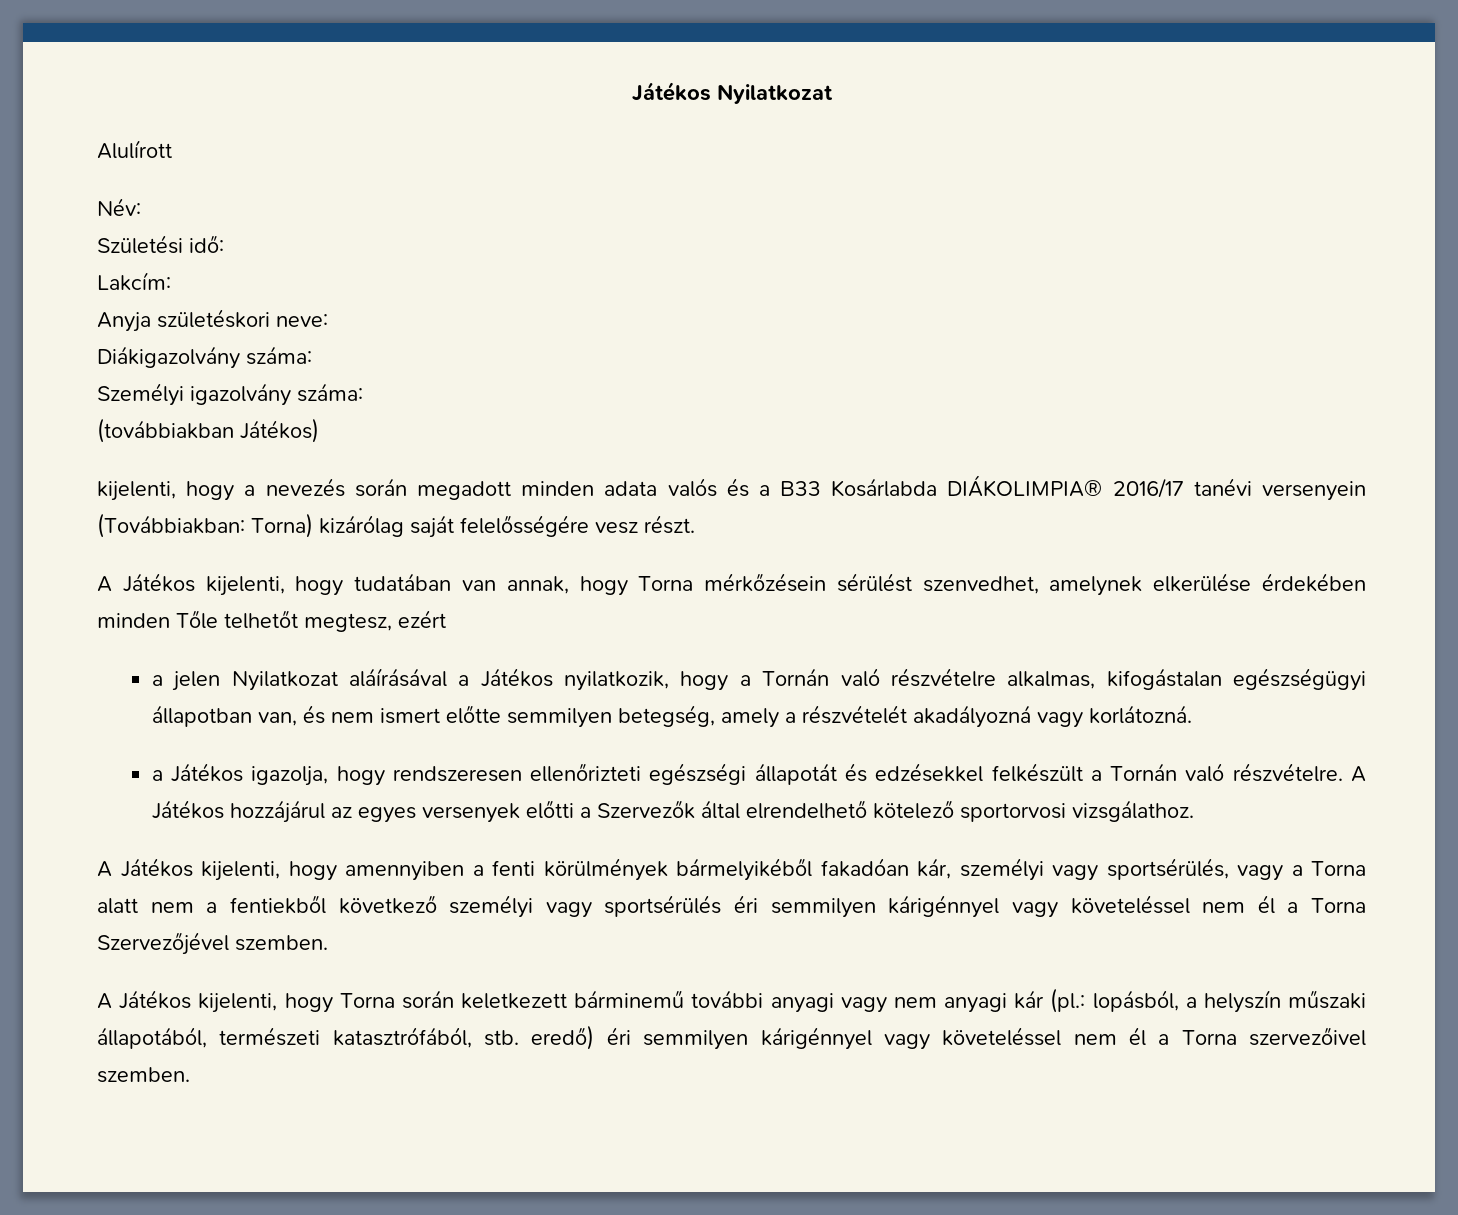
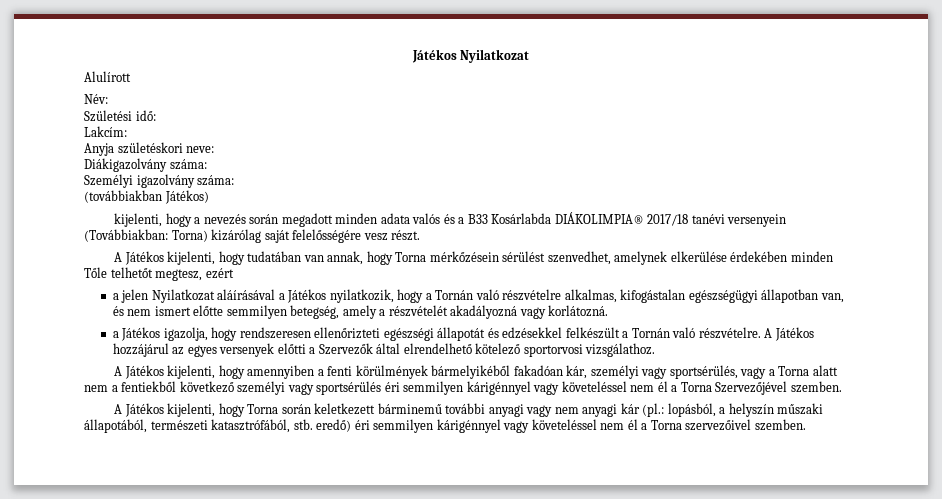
- kijelenti, hogy a nevezés során megadott minden adata valós és a B33 Kosárlabda DIÁKOLIMPIA® 2016/17 tanévi versenyein (Továbbiakban: Torna) kizárólag saját felelősségére vesz részt.
+ kijelenti, hogy a nevezés során megadott minden adata valós és a B33 Kosárlabda DIÁKOLIMPIA® 2017/18 tanévi versenyein (Továbbiakban: Torna) kizárólag saját felelősségére vesz részt.

